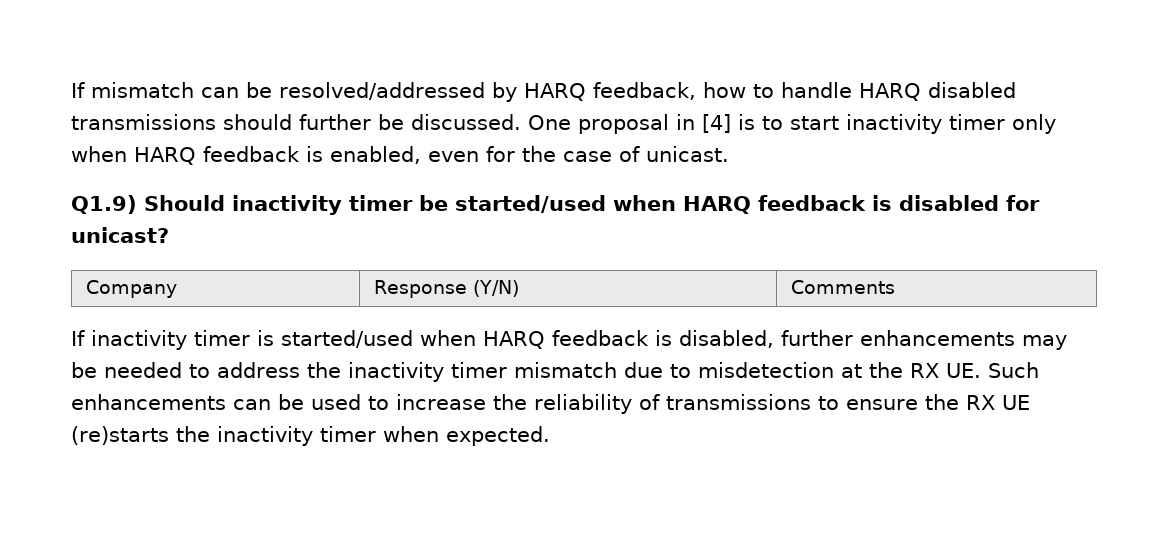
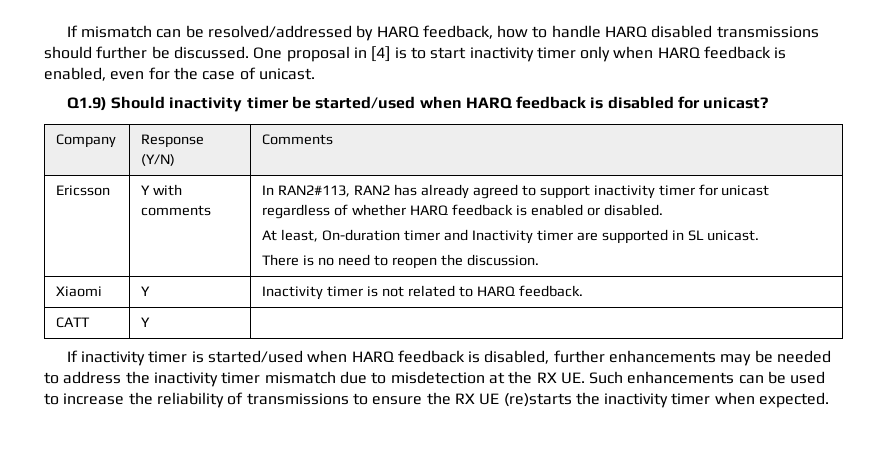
+ Ericsson | Y with comments | In RAN2#113, RAN2 has already agreed to support inactivity timer for unicast regardless of whether HARQ feedback is enabled or disabled.
+ At least, On-duration timer and Inactivity timer are supported in SL unicast.
+ There is no need to reopen the discussion.
+ Xiaomi | Y | Inactivity timer is not related to HARQ feedback.
+ CATT | Y |

